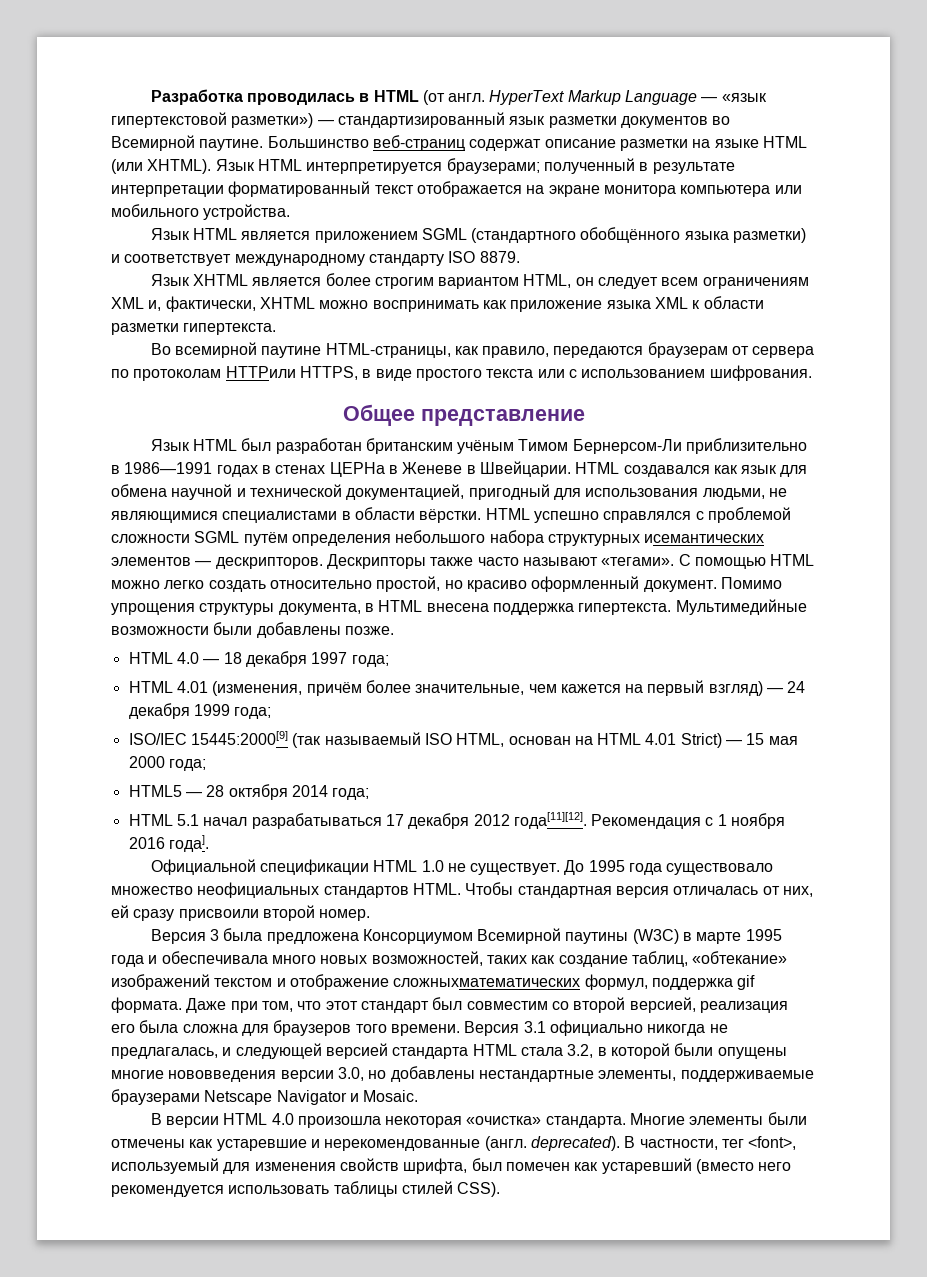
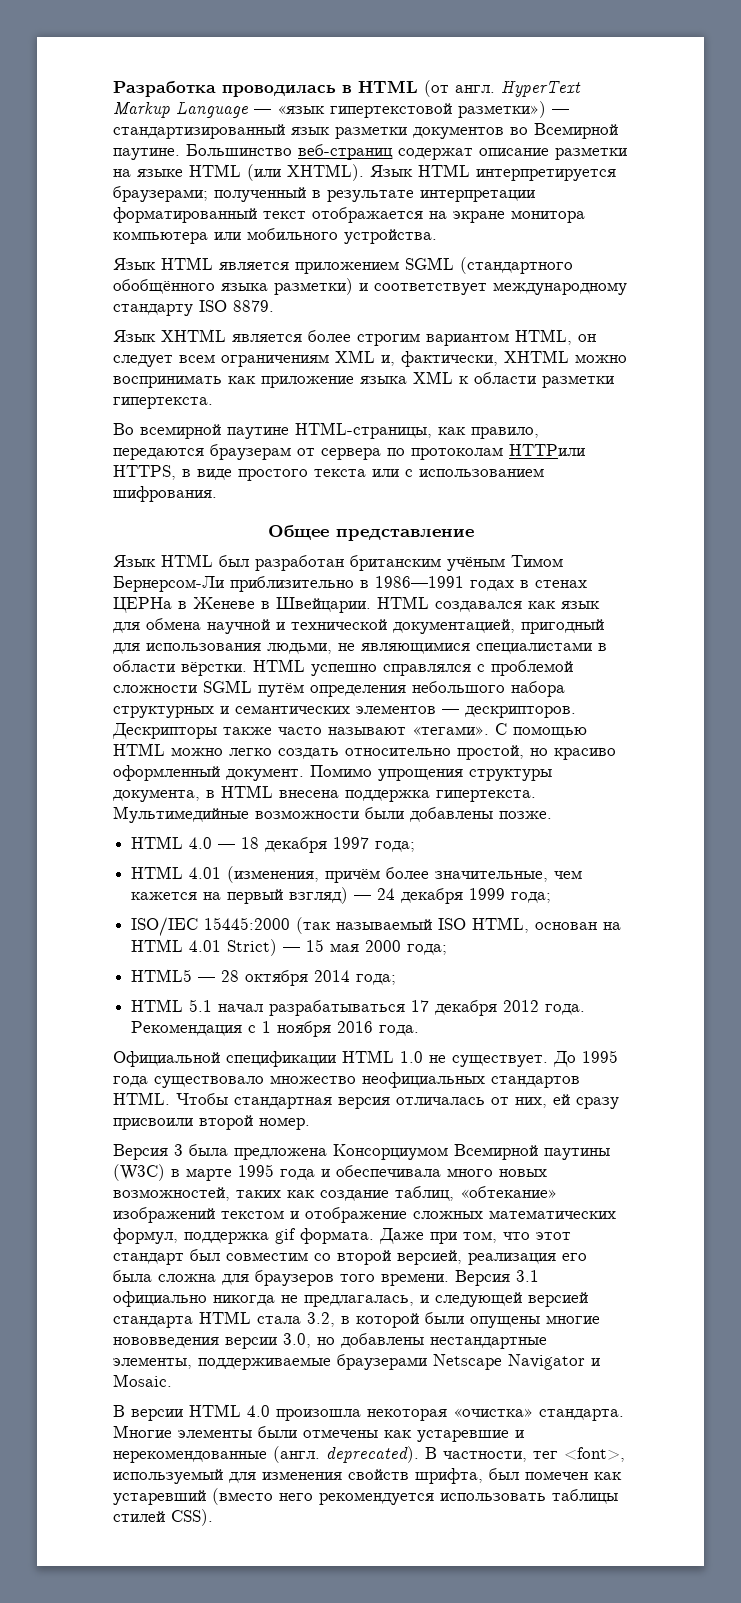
- HTML успешно справлялся с проблемой сложности SGML путём определения небольшого набора структурных исемантических элементов — дескрипторов.
+ HTML успешно справлялся с проблемой сложности SGML путём определения небольшого набора структурных и семантических элементов — дескрипторов.
- ISO/IEC 15445:2000[9] (так называемый ISO HTML, основан на HTML 4.01 Strict) — 15 мая 2000 года;
+ ISO/IEC 15445:2000 (так называемый ISO HTML, основан на HTML 4.01 Strict) — 15 мая 2000 года;
- HTML 5.1 начал разрабатываться 17 декабря 2012 года[11][12].
+ HTML 5.1 начал разрабатываться 17 декабря 2012 года.
- Рекомендация с 1 ноября 2016 года].
+ Рекомендация с 1 ноября 2016 года.
- Версия 3 была предложена Консорциумом Всемирной паутины (W3C) в марте 1995 года и обеспечивала много новых возможностей, таких как создание таблиц, «обтекание» изображений текстом и отображение сложныхматематических формул, поддержка gif формата.
+ Версия 3 была предложена Консорциумом Всемирной паутины (W3C) в марте 1995 года и обеспечивала много новых возможностей, таких как создание таблиц, «обтекание» изображений текстом и отображение сложных математических формул, поддержка gif формата.

